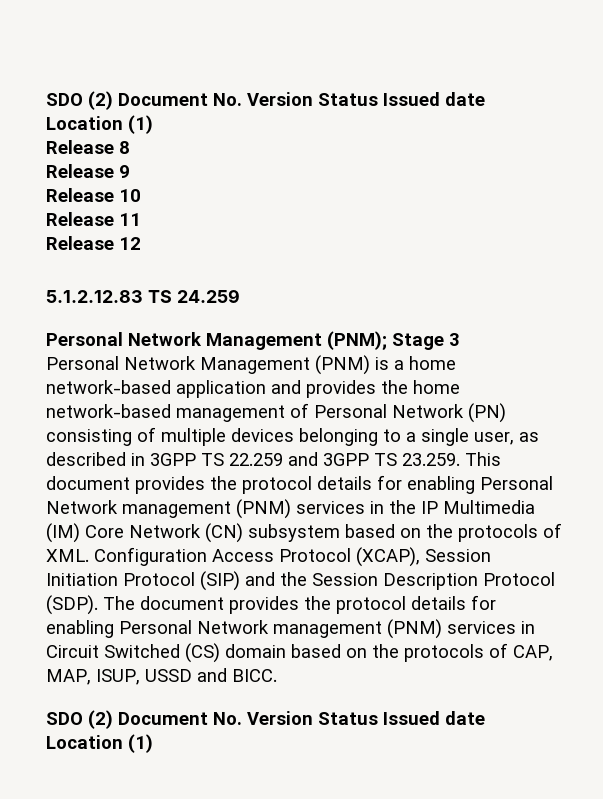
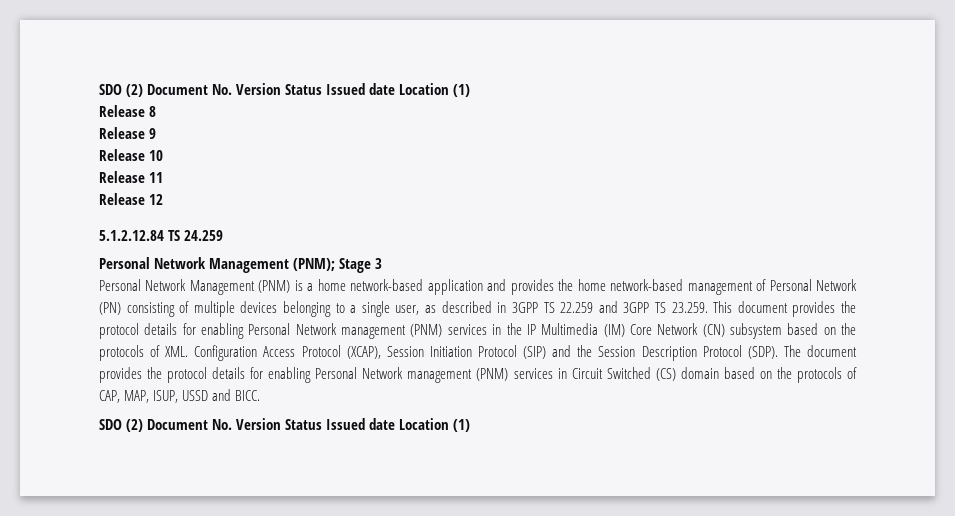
- 5.1.2.12.83 TS 24.259
+ 5.1.2.12.84 TS 24.259

